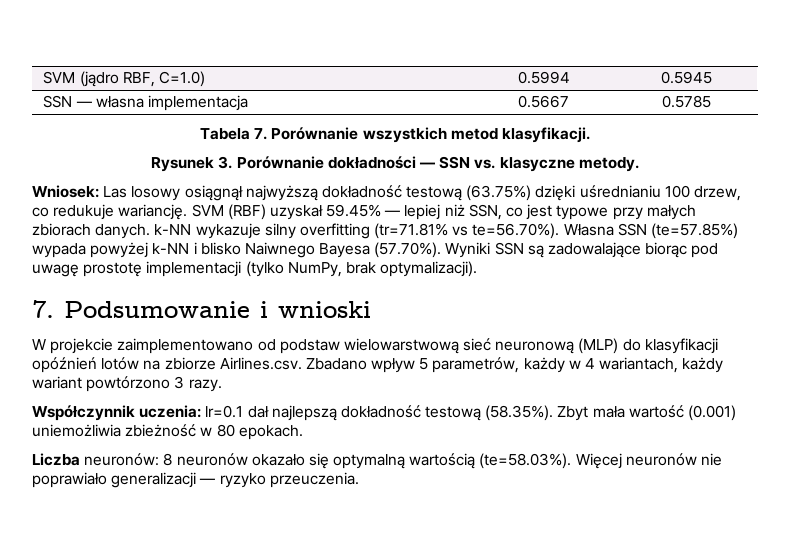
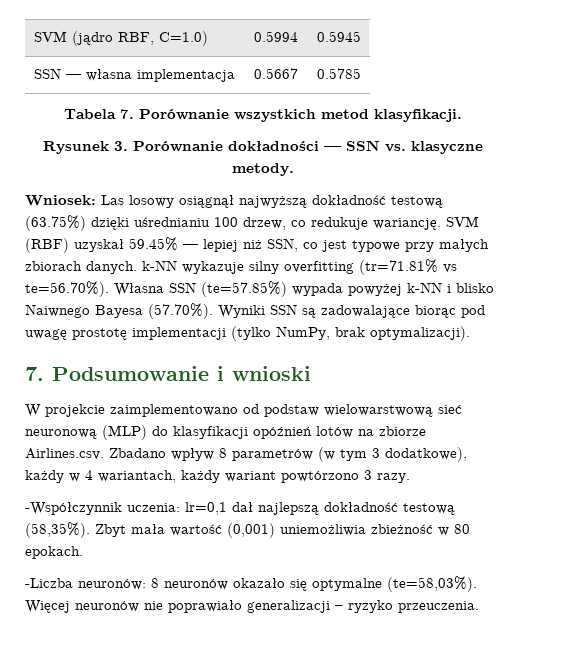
- W projekcie zaimplementowano od podstaw wielowarstwową sieć neuronową (MLP) do klasyfikacji opóźnień lotów na zbiorze Airlines.csv. Zbadano wpływ 5 parametrów, każdy w 4 wariantach, każdy wariant powtórzono 3 razy.
+ W projekcie zaimplementowano od podstaw wielowarstwową sieć neuronową (MLP) do klasyfikacji opóźnień lotów na zbiorze Airlines.csv. Zbadano wpływ 8 parametrów (w tym 3 dodatkowe), każdy w 4 wariantach, każdy wariant powtórzono 3 razy.
- Współczynnik uczenia: lr=0.1 dał najlepszą dokładność testową (58.35%). Zbyt mała wartość (0.001) uniemożliwia zbieżność w 80 epokach.
+ -Współczynnik uczenia: lr=0,1 dał najlepszą dokładność testową (58,35%). Zbyt mała wartość (0,001) uniemożliwia zbieżność w 80 epokach.
- Liczba neuronów: 8 neuronów okazało się optymalną wartością (te=58.03%). Więcej neuronów nie poprawiało generalizacji — ryzyko przeuczenia.
+ -Liczba neuronów: 8 neuronów okazało się optymalne (te=58,03%). Więcej neuronów nie poprawiało generalizacji – ryzyko przeuczenia.

